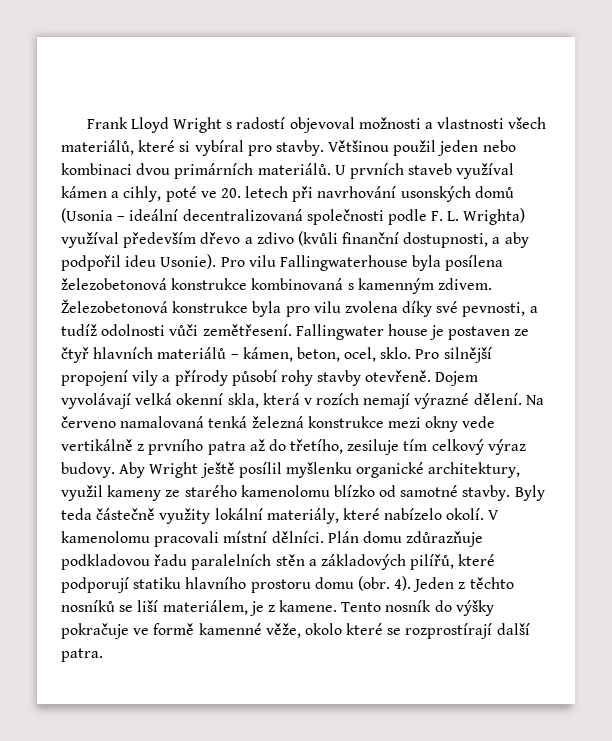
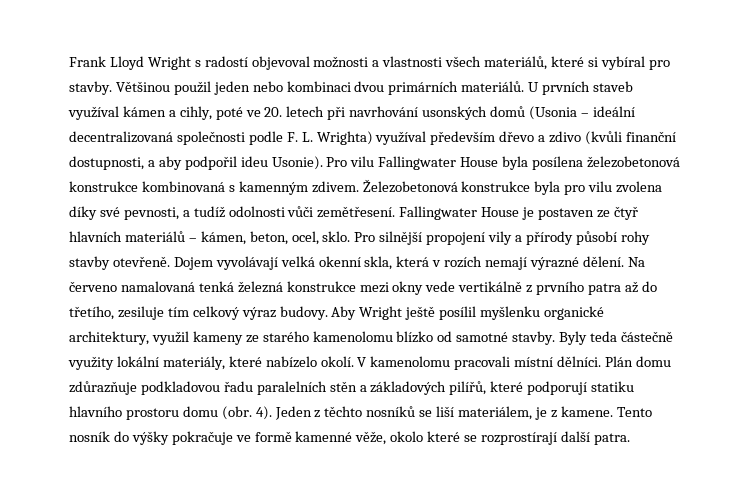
- Pro vilu Fallingwaterhouse byla posílena železobetonová konstrukce kombinovaná s kamenným zdivem.
+ Pro vilu Fallingwater House byla posílena železobetonová konstrukce kombinovaná s kamenným zdivem.
- Fallingwater house je postaven ze čtyř hlavních materiálů – kámen, beton, ocel, sklo.
+ Fallingwater House je postaven ze čtyř hlavních materiálů – kámen, beton, ocel, sklo.

